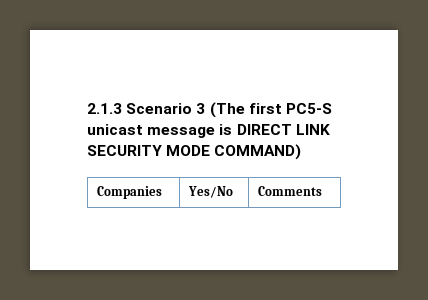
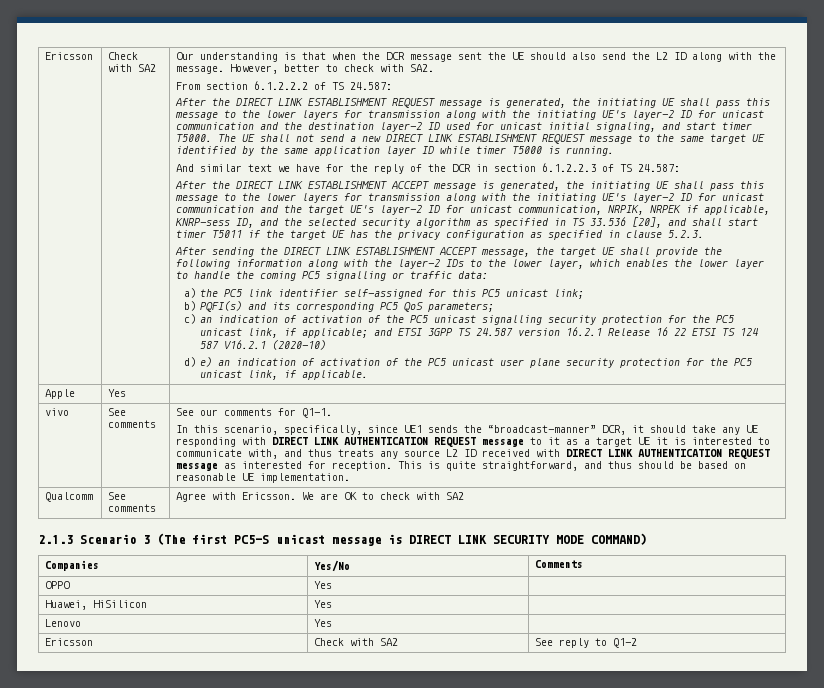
+ Ericsson | Check with SA2 | Our understanding is that when the DCR message sent the UE should also send the L2 ID along with the message. However, better to check with SA2.
+ From section 6.1.2.2.2 of TS 24.587:
+ After the DIRECT LINK ESTABLISHMENT REQUEST message is generated, the initiating UE shall pass this message to the lower layers for transmission along with the initiating UE's layer-2 ID for unicast communication and the destination layer-2 ID used for unicast initial signaling, and start timer T5000. The UE shall not send a new DIRECT LINK ESTABLISHMENT REQUEST message to the same target UE identified by the same application layer ID while timer T5000 is running.
+ And similar text we have for the reply of the DCR in section 6.1.2.2.3 of TS 24.587:
+ After the DIRECT LINK ESTABLISHMENT ACCEPT message is generated, the initiating UE shall pass this message to the lower layers for transmission along with the initiating UE's layer-2 ID for unicast communication and the target UE's layer-2 ID for unicast communication, NRPIK, NRPEK if applicable, KNRP-sess ID, and the selected security algorithm as specified in TS 33.536 [20], and shall start timer T5011 if the target UE has the privacy configuration as specified in clause 5.2.3.
+ After sending the DIRECT LINK ESTABLISHMENT ACCEPT message, the target UE shall provide the following information along with the layer-2 IDs to the lower layer, which enables the lower layer to handle the coming PC5 signalling or traffic data:
+ a) the PC5 link identifier self-assigned for this PC5 unicast link;
+ b) PQFI(s) and its corresponding PC5 QoS parameters;
+ c) an indication of activation of the PC5 unicast signalling security protection for the PC5 unicast link, if applicable; and ETSI 3GPP TS 24.587 version 16.2.1 Release 16 22 ETSI TS 124 587 V16.2.1 (2020-10)
+ d) e) an indication of activation of the PC5 unicast user plane security protection for the PC5 unicast link, if applicable.
+ Apple | Yes |
+ vivo | See comments | See our comments for Q1-1.
+ In this scenario, specifically, since UE1 sends the “broadcast-manner” DCR, it should take any UE responding with DIRECT LINK AUTHENTICATION REQUEST message to it as a target UE it is interested to communicate with, and thus treats any source L2 ID received with DIRECT LINK AUTHENTICATION REQUEST message as interested for reception. This is quite straightforward, and thus should be based on reasonable UE implementation.
+ Qualcomm | See comments | Agree with Ericsson. We are OK to check with SA2
+ OPPO | Yes |
+ Huawei, HiSilicon | Yes |
+ Lenovo | Yes |
+ Ericsson | Check with SA2 | See reply to Q1-2

